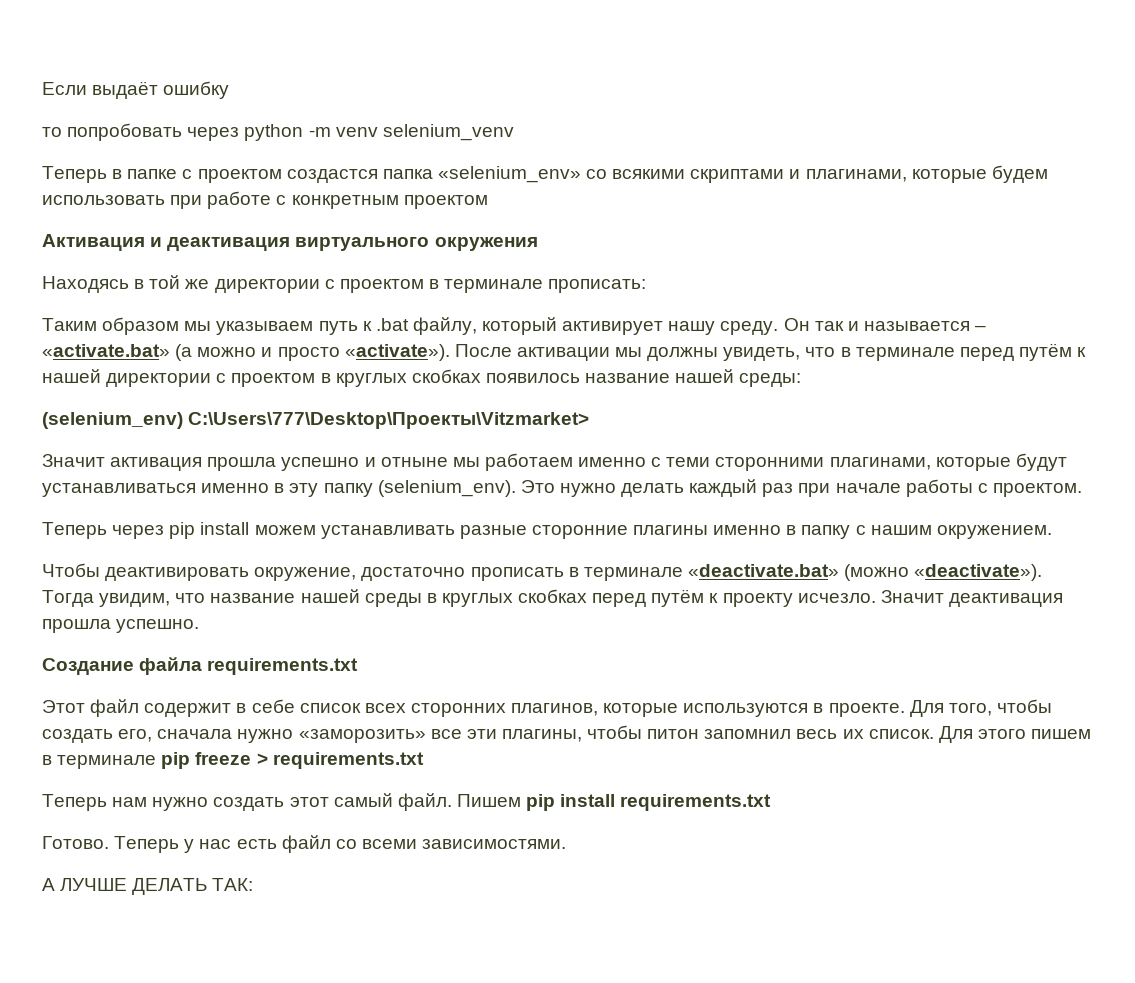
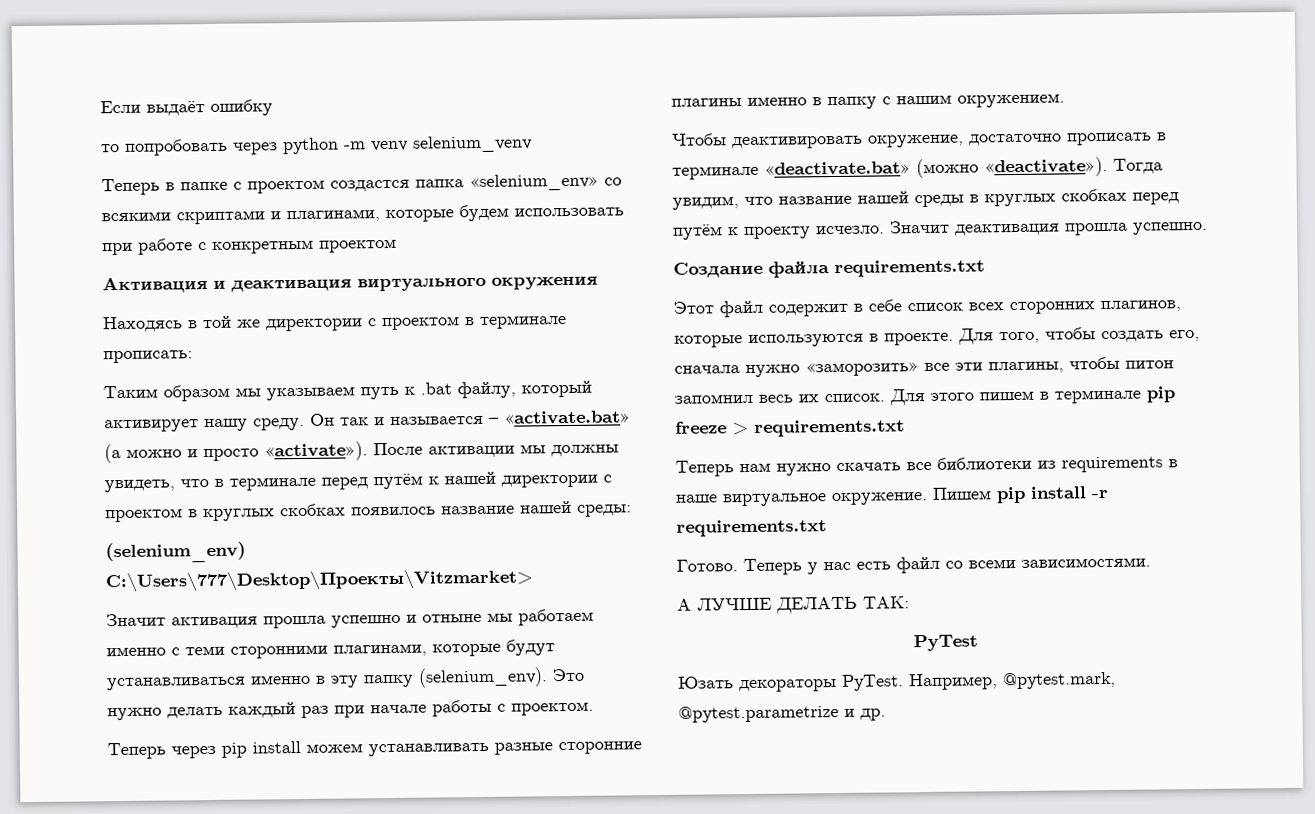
- Теперь нам нужно создать этот самый файл.
+ Теперь нам нужно скачать все библиотеки из requirements в наше виртуальное окружение.
- Пишем pip install requirements.txt
+ Пишем pip install -r requirements.txt
+ PyTest
+ Юзать декораторы PyTest. Например, @pytest.mark, @pytest.parametrize и др.

